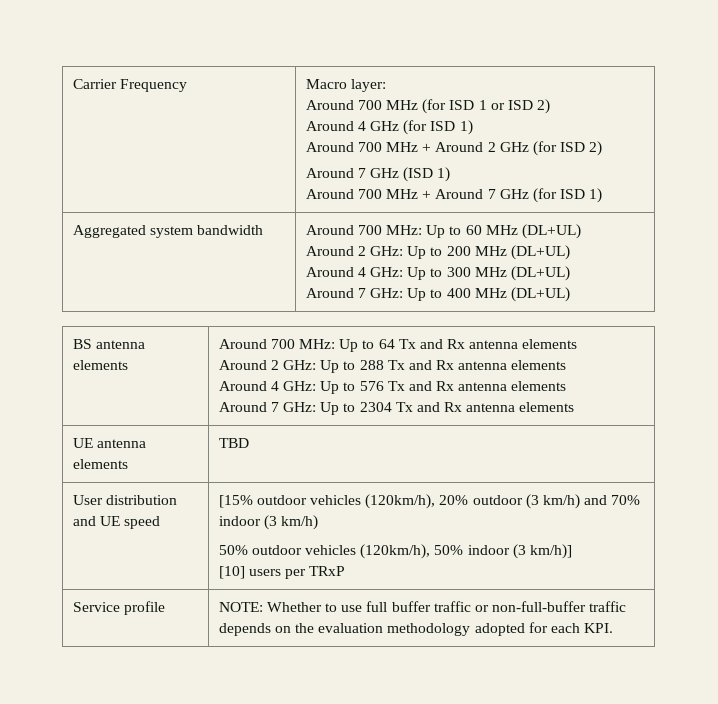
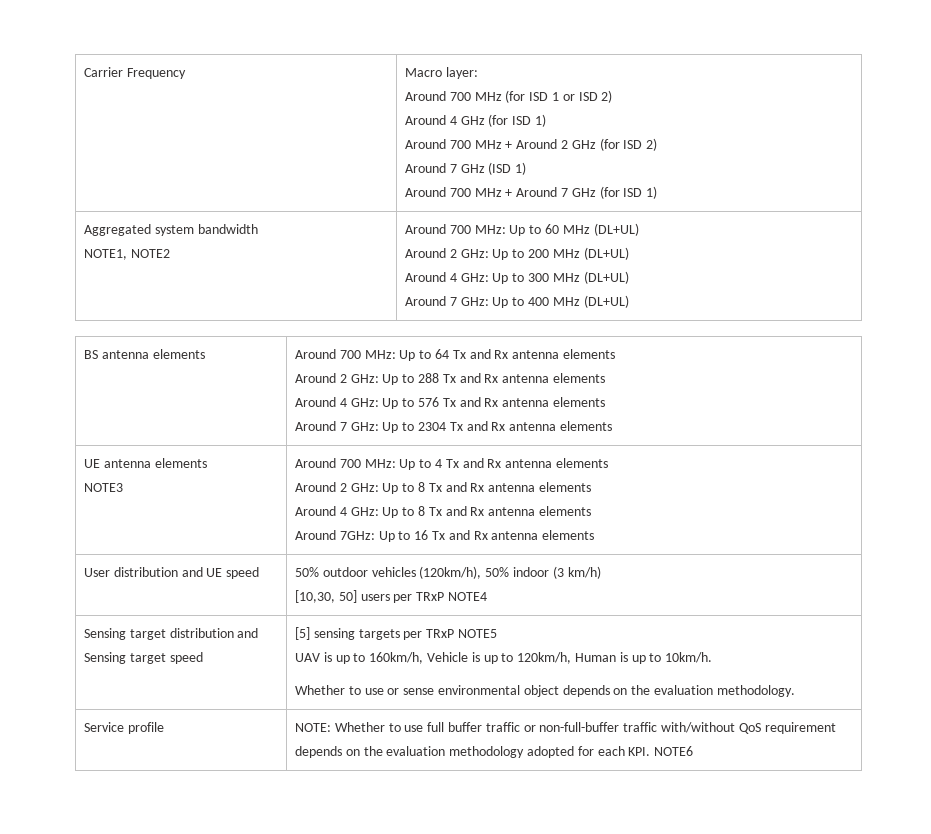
- Aggregated system bandwidth | Around 700 MHz: Up to 60 MHz (DL+UL)
+ Aggregated system bandwidth
+ NOTE1, NOTE2 | Around 700 MHz: Up to 60 MHz (DL+UL)
- TBD
+ NOTE3 | Around 700 MHz: Up to 4 Tx and Rx antenna elements
+ Around 2 GHz: Up to 8 Tx and Rx antenna elements
+ Around 4 GHz: Up to 8 Tx and Rx antenna elements
+ Around 7GHz: Up to 16 Tx and Rx antenna elements
- User distribution and UE speed | [15% outdoor vehicles (120km/h), 20% outdoor (3 km/h) and 70% indoor (3 km/h)
- 50% outdoor vehicles (120km/h), 50% indoor (3 km/h)]
- [10] users per TRxP
+ User distribution and UE speed | 50% outdoor vehicles (120km/h), 50% indoor (3 km/h)
+ [10,30, 50] users per TRxP NOTE4
+ Sensing target distribution and Sensing target speed | [5] sensing targets per TRxP NOTE5
+ UAV is up to 160km/h, Vehicle is up to 120km/h, Human is up to 10km/h.
+ Whether to use or sense environmental object depends on the evaluation methodology.
- Service profile | NOTE: Whether to use full buffer traffic or non-full-buffer traffic depends on the evaluation methodology adopted for each KPI.
+ Service profile | NOTE: Whether to use full buffer traffic or non-full-buffer traffic with/without QoS requirement depends on the evaluation methodology adopted for each KPI. NOTE6

